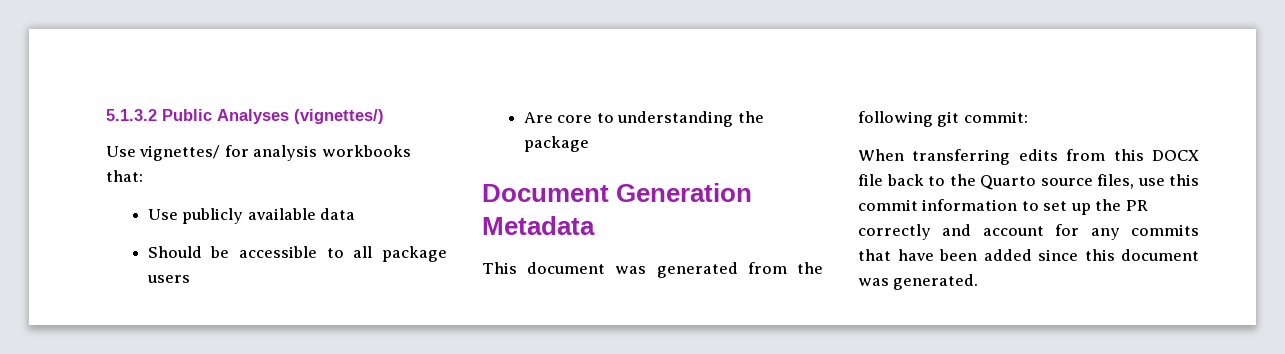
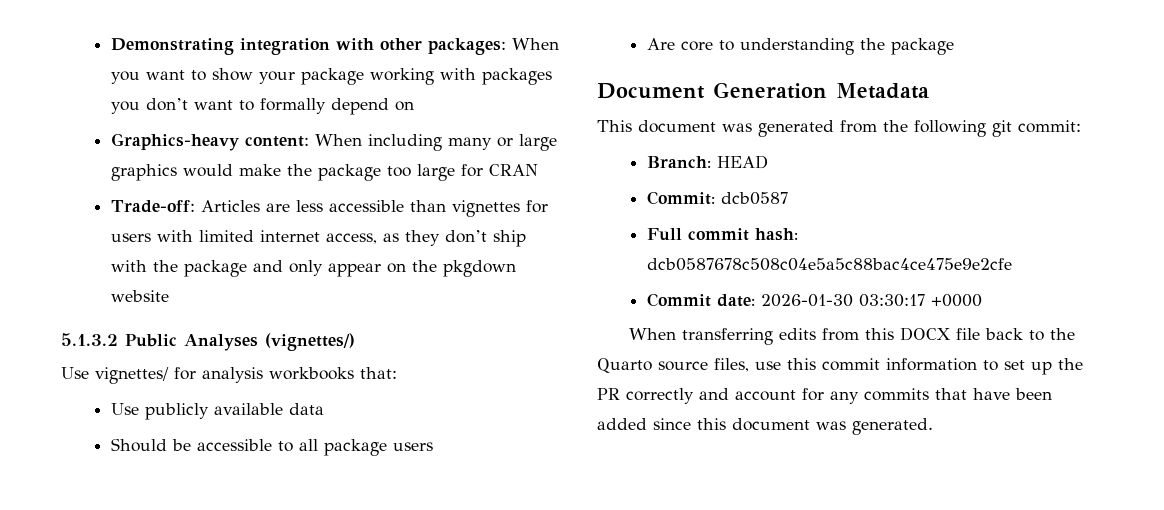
+ Demonstrating integration with other packages: When you want to show your package working with packages you don’t want to formally depend on
+ Graphics-heavy content: When including many or large graphics would make the package too large for CRAN
+ Trade-off: Articles are less accessible than vignettes for users with limited internet access, as they don’t ship with the package and only appear on the pkgdown website
+ Branch: HEAD
+ Commit: dcb0587
+ Full commit hash: dcb0587678c508c04e5a5c88bac4ce475e9e2cfe
+ Commit date: 2026-01-30 03:30:17 +0000

